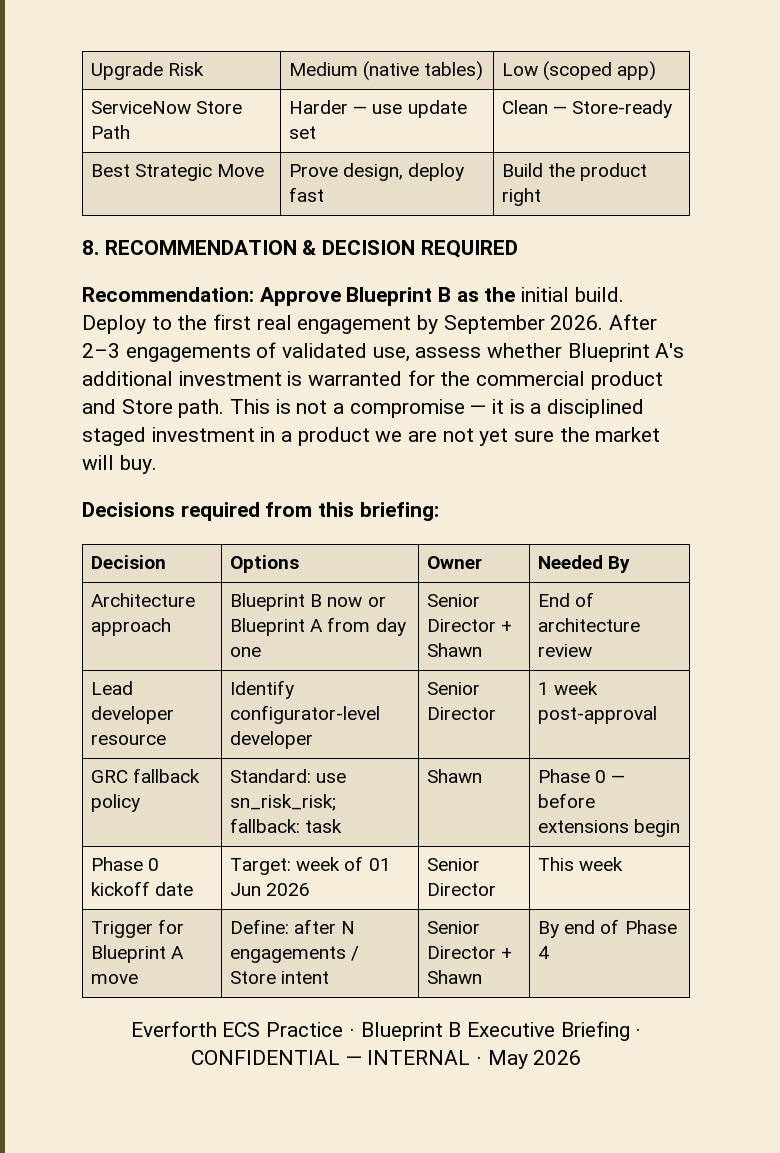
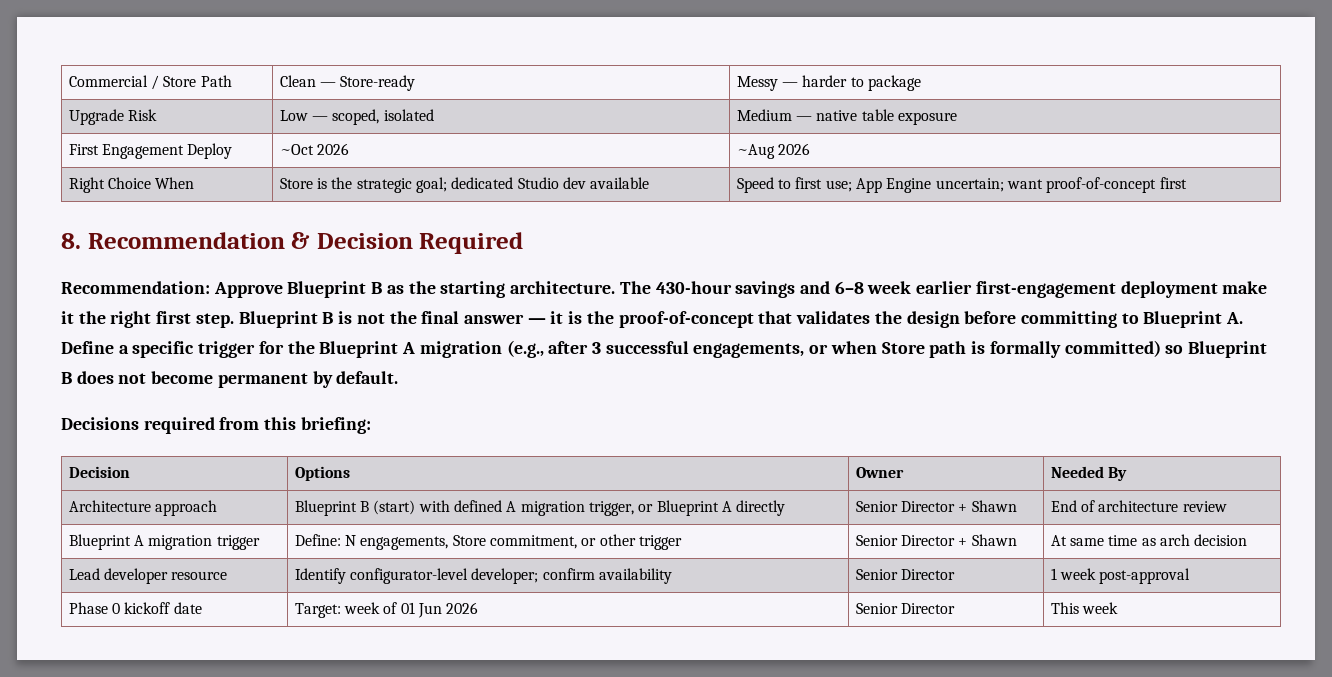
- Upgrade Risk | Medium (native tables) | Low (scoped app)
- ServiceNow Store Path | Harder — use update set | Clean — Store-ready
- Best Strategic Move | Prove design, deploy fast | Build the product right
- 8. RECOMMENDATION & DECISION REQUIRED
+ Commercial / Store Path | Clean — Store-ready | Messy — harder to package
+ Upgrade Risk | Low — scoped, isolated | Medium — native table exposure
+ First Engagement Deploy | ~Oct 2026 | ~Aug 2026
+ Right Choice When | Store is the strategic goal; dedicated Studio dev available | Speed to first use; App Engine uncertain; want proof-of-concept first
+ 8. Recommendation & Decision Required
- Recommendation: Approve Blueprint B as the initial build. Deploy to the first real engagement by September 2026. After 2–3 engagements of validated use, assess whether Blueprint A's additional investment is warranted for the commercial product and Store path. This is not a compromise — it is a disciplined staged investment in a product we are not yet sure the market will buy.
+ Recommendation: Approve Blueprint B as the starting architecture. The 430-hour savings and 6–8 week earlier first-engagement deployment make it the right first step. Blueprint B is not the final answer — it is the proof-of-concept that validates the design before committing to Blueprint A. Define a specific trigger for the Blueprint A migration (e.g., after 3 successful engagements, or when Store path is formally committed) so Blueprint B does not become permanent by default.
- Architecture approach | Blueprint B now or Blueprint A from day one | Senior Director + Shawn | End of architecture review
+ Architecture approach | Blueprint B (start) with defined A migration trigger, or Blueprint A directly | Senior Director + Shawn | End of architecture review
+ Blueprint A migration trigger | Define: N engagements, Store commitment, or other trigger | Senior Director + Shawn | At same time as arch decision
- Lead developer resource | Identify configurator-level developer | Senior Director | 1 week post-approval
+ Lead developer resource | Identify configurator-level developer; confirm availability | Senior Director | 1 week post-approval
- GRC fallback policy | Standard: use sn_risk_risk; fallback: task | Shawn | Phase 0 — before extensions begin
- Trigger for Blueprint A move | Define: after N engagements / Store intent | Senior Director + Shawn | By end of Phase 4
- Everforth ECS Practice · Blueprint B Executive Briefing · CONFIDENTIAL — INTERNAL · May 2026

